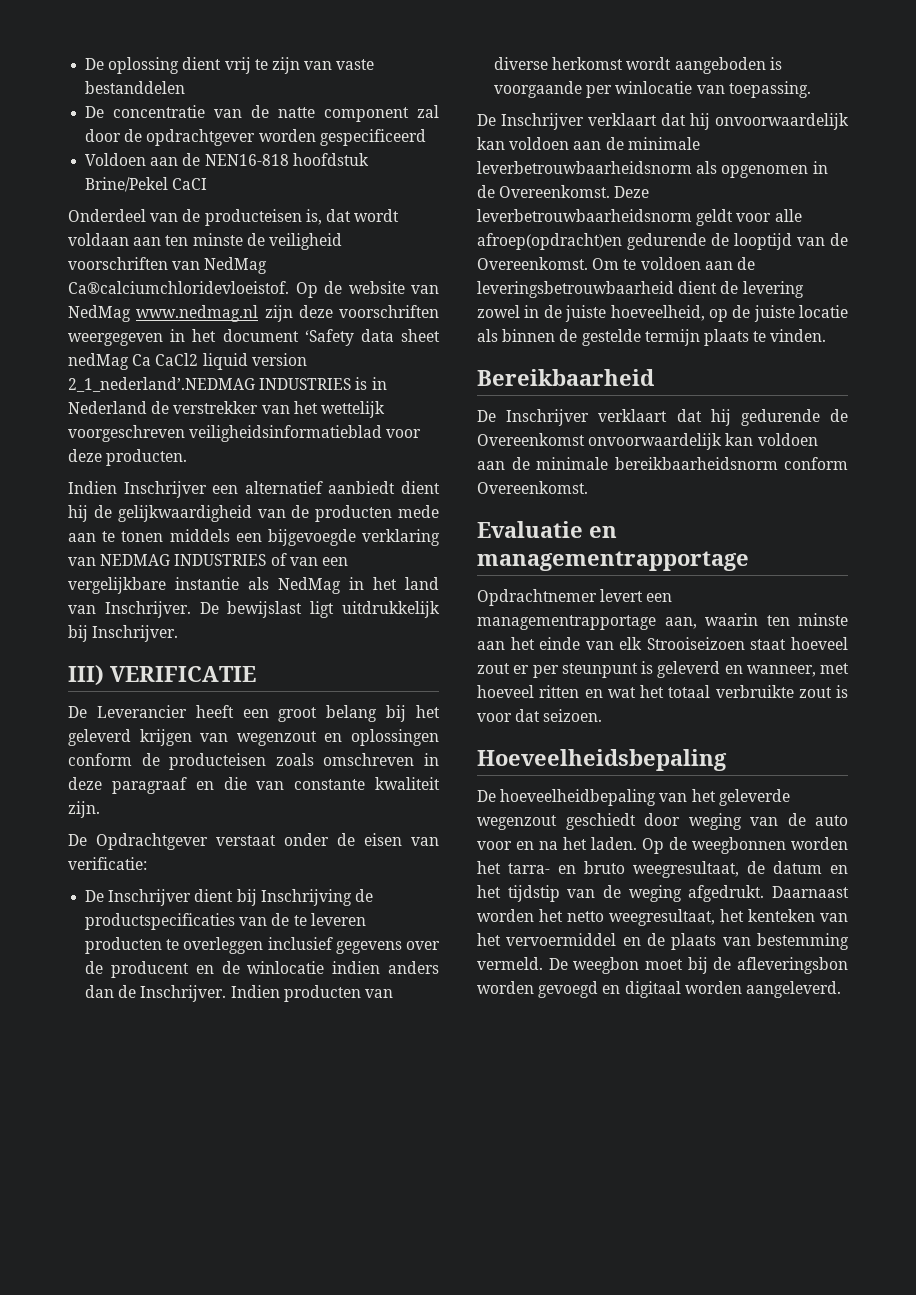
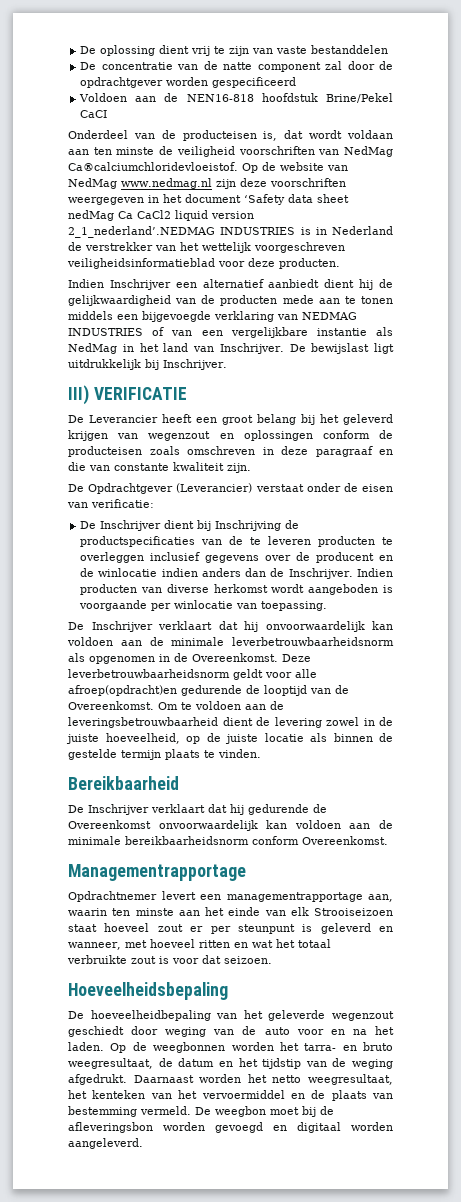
- De Opdrachtgever verstaat onder de eisen van verificatie:
+ De Opdrachtgever (Leverancier) verstaat onder de eisen van verificatie:
- Evaluatie en managementrapportage
+ Managementrapportage

